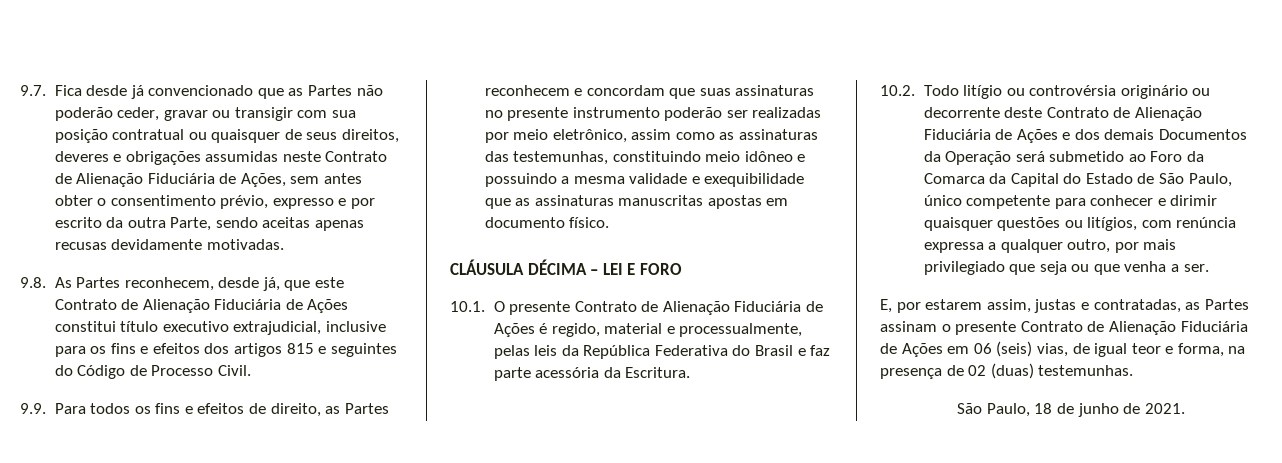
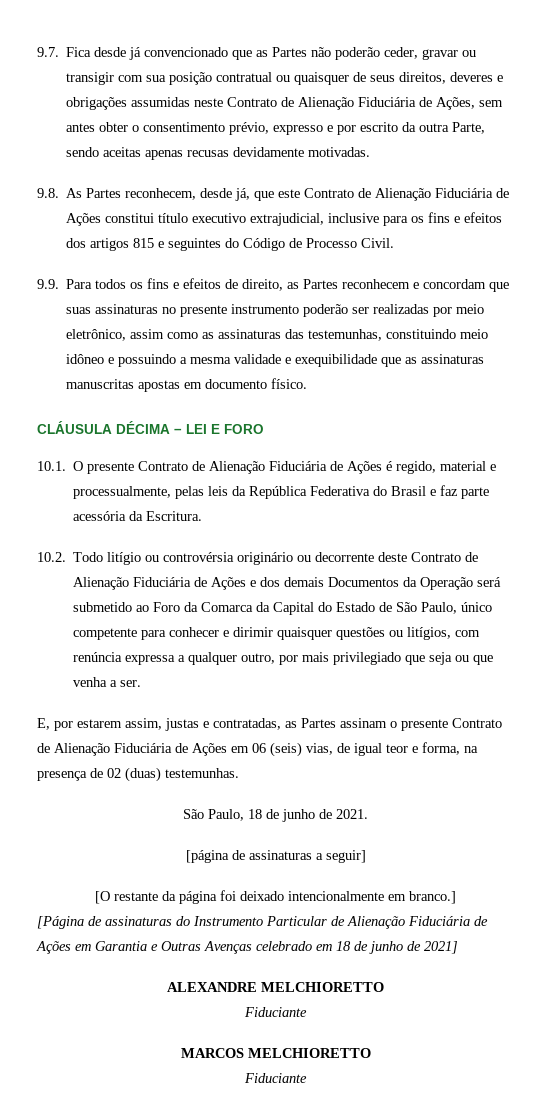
+ [página de assinaturas a seguir]
+ [O restante da página foi deixado intencionalmente em branco.]
+ [Página de assinaturas do Instrumento Particular de Alienação Fiduciária de Ações em Garantia e Outras Avenças celebrado em 18 de junho de 2021]
+ ALEXANDRE MELCHIORETTO
+ Fiduciante
+ MARCOS MELCHIORETTO
+ Fiduciante

